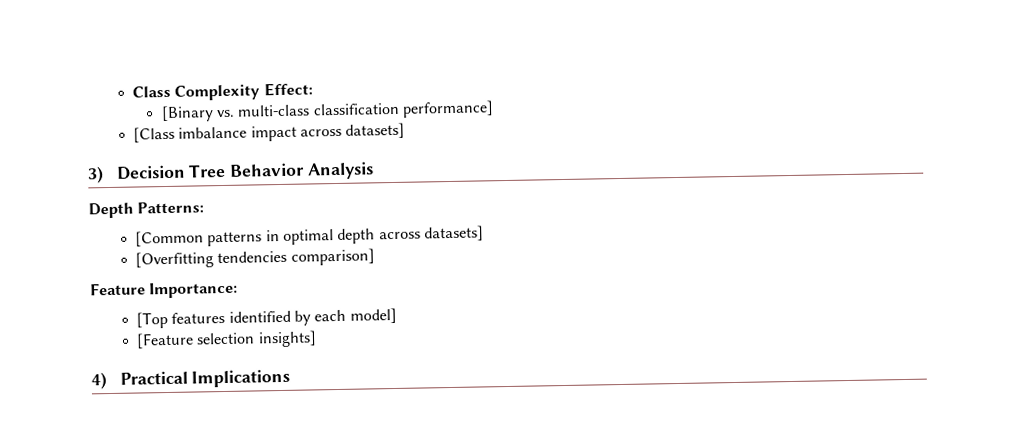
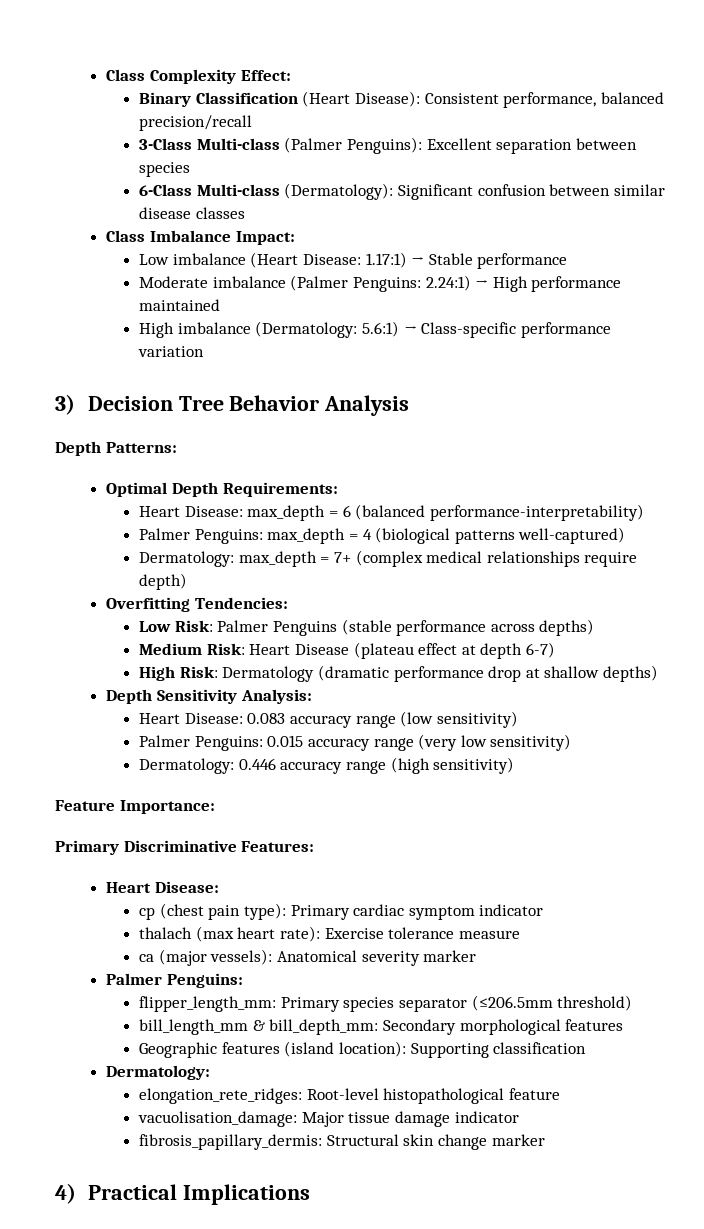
- [Binary vs. multi-class classification performance]
- [Class imbalance impact across datasets]
+ Binary Classification (Heart Disease): Consistent performance, balanced precision/recall
+ 3-Class Multi-class (Palmer Penguins): Excellent separation between species
+ 6-Class Multi-class (Dermatology): Significant confusion between similar disease classes
+ Class Imbalance Impact:
+ Low imbalance (Heart Disease: 1.17:1) → Stable performance
+ Moderate imbalance (Palmer Penguins: 2.24:1) → High performance maintained
+ High imbalance (Dermatology: 5.6:1) → Class-specific performance variation
- [Common patterns in optimal depth across datasets]
- [Overfitting tendencies comparison]
+ Optimal Depth Requirements:
+ Heart Disease: max_depth = 6 (balanced performance-interpretability)
+ Palmer Penguins: max_depth = 4 (biological patterns well-captured)
+ Dermatology: max_depth = 7+ (complex medical relationships require depth)
+ Overfitting Tendencies:
+ Low Risk: Palmer Penguins (stable performance across depths)
+ Medium Risk: Heart Disease (plateau effect at depth 6-7)
+ High Risk: Dermatology (dramatic performance drop at shallow depths)
+ Depth Sensitivity Analysis:
+ Heart Disease: 0.083 accuracy range (low sensitivity)
+ Palmer Penguins: 0.015 accuracy range (very low sensitivity)
+ Dermatology: 0.446 accuracy range (high sensitivity)
  Feature Importance:
- [Top features identified by each model]
- [Feature selection insights]
+ Primary Discriminative Features:
+ Heart Disease:
+ cp (chest pain type): Primary cardiac symptom indicator
+ thalach (max heart rate): Exercise tolerance measure
+ ca (major vessels): Anatomical severity marker
+ Palmer Penguins:
+ flipper_length_mm: Primary species separator (≤206.5mm threshold)
+ bill_length_mm & bill_depth_mm: Secondary morphological features
+ Geographic features (island location): Supporting classification
+ Dermatology:
+ elongation_rete_ridges: Root-level histopathological feature
+ vacuolisation_damage: Major tissue damage indicator
+ fibrosis_papillary_dermis: Structural skin change marker

